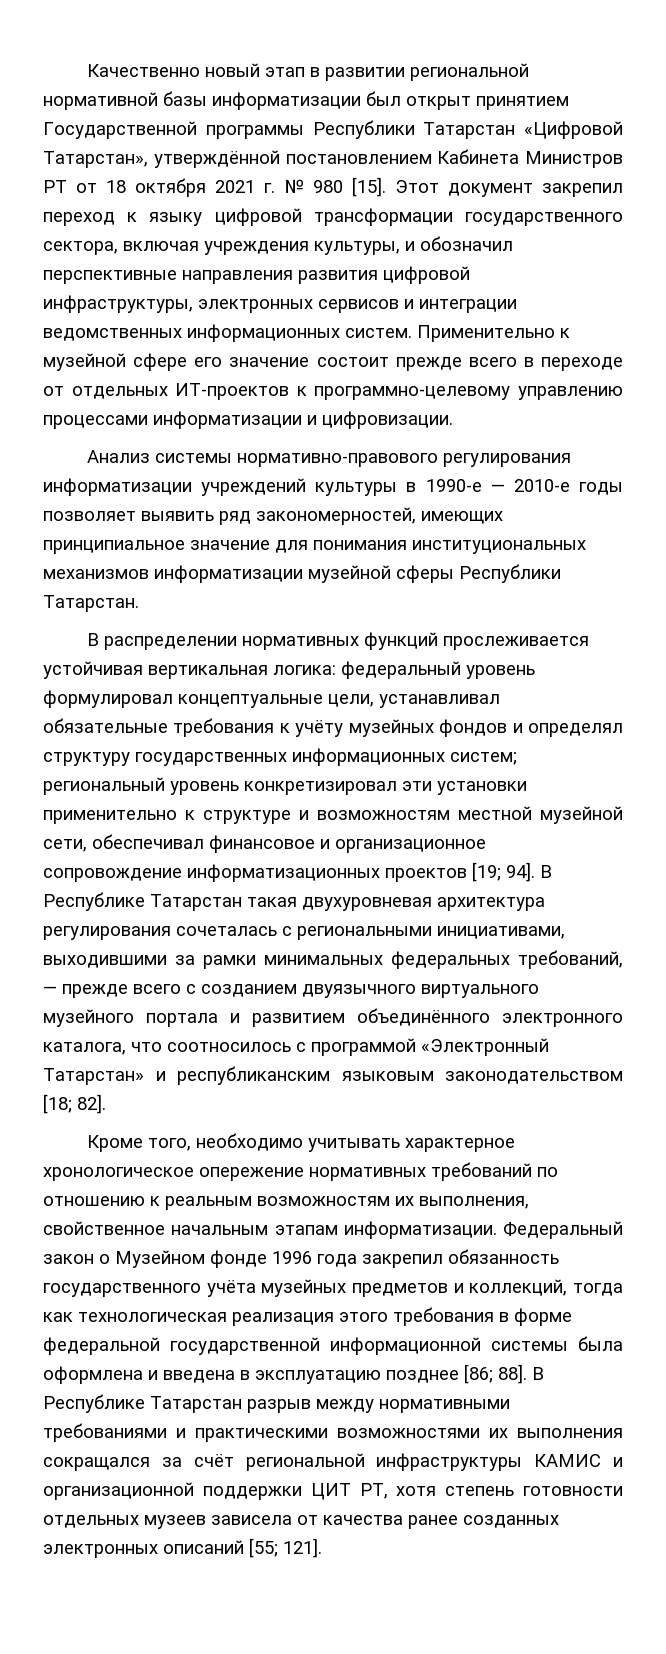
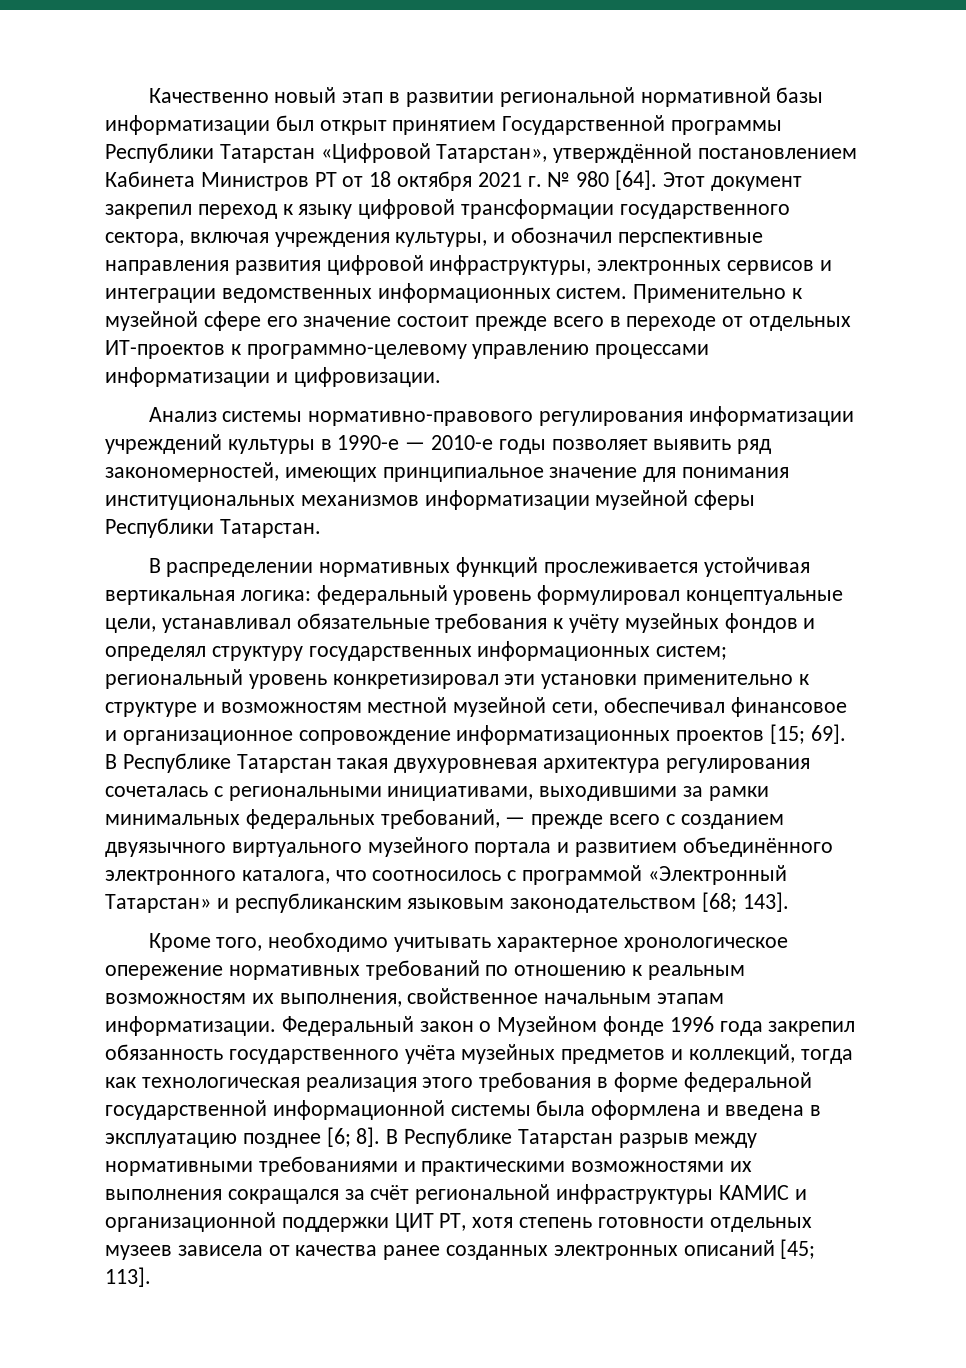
- Качественно новый этап в развитии региональной нормативной базы информатизации был открыт принятием Государственной программы Республики Татарстан «Цифровой Татарстан», утверждённой постановлением Кабинета Министров РТ от 18 октября 2021 г. № 980 [15].
+ Качественно новый этап в развитии региональной нормативной базы информатизации был открыт принятием Государственной программы Республики Татарстан «Цифровой Татарстан», утверждённой постановлением Кабинета Министров РТ от 18 октября 2021 г. № 980 [64].
- В распределении нормативных функций прослеживается устойчивая вертикальная логика: федеральный уровень формулировал концептуальные цели, устанавливал обязательные требования к учёту музейных фондов и определял структуру государственных информационных систем; региональный уровень конкретизировал эти установки применительно к структуре и возможностям местной музейной сети, обеспечивал финансовое и организационное сопровождение информатизационных проектов [19; 94].
+ В распределении нормативных функций прослеживается устойчивая вертикальная логика: федеральный уровень формулировал концептуальные цели, устанавливал обязательные требования к учёту музейных фондов и определял структуру государственных информационных систем; региональный уровень конкретизировал эти установки применительно к структуре и возможностям местной музейной сети, обеспечивал финансовое и организационное сопровождение информатизационных проектов [15; 69].
- В Республике Татарстан такая двухуровневая архитектура регулирования сочеталась с региональными инициативами, выходившими за рамки минимальных федеральных требований, — прежде всего с созданием двуязычного виртуального музейного портала и развитием объединённого электронного каталога, что соотносилось с программой «Электронный Татарстан» и республиканским языковым законодательством [18; 82].
+ В Республике Татарстан такая двухуровневая архитектура регулирования сочеталась с региональными инициативами, выходившими за рамки минимальных федеральных требований, — прежде всего с созданием двуязычного виртуального музейного портала и развитием объединённого электронного каталога, что соотносилось с программой «Электронный Татарстан» и республиканским языковым законодательством [68; 143].
- Федеральный закон о Музейном фонде 1996 года закрепил обязанность государственного учёта музейных предметов и коллекций, тогда как технологическая реализация этого требования в форме федеральной государственной информационной системы была оформлена и введена в эксплуатацию позднее [86; 88].
+ Федеральный закон о Музейном фонде 1996 года закрепил обязанность государственного учёта музейных предметов и коллекций, тогда как технологическая реализация этого требования в форме федеральной государственной информационной системы была оформлена и введена в эксплуатацию позднее [6; 8].
- В Республике Татарстан разрыв между нормативными требованиями и практическими возможностями их выполнения сокращался за счёт региональной инфраструктуры КАМИС и организационной поддержки ЦИТ РТ, хотя степень готовности отдельных музеев зависела от качества ранее созданных электронных описаний [55; 121].
+ В Республике Татарстан разрыв между нормативными требованиями и практическими возможностями их выполнения сокращался за счёт региональной инфраструктуры КАМИС и организационной поддержки ЦИТ РТ, хотя степень готовности отдельных музеев зависела от качества ранее созданных электронных описаний [45; 113].

